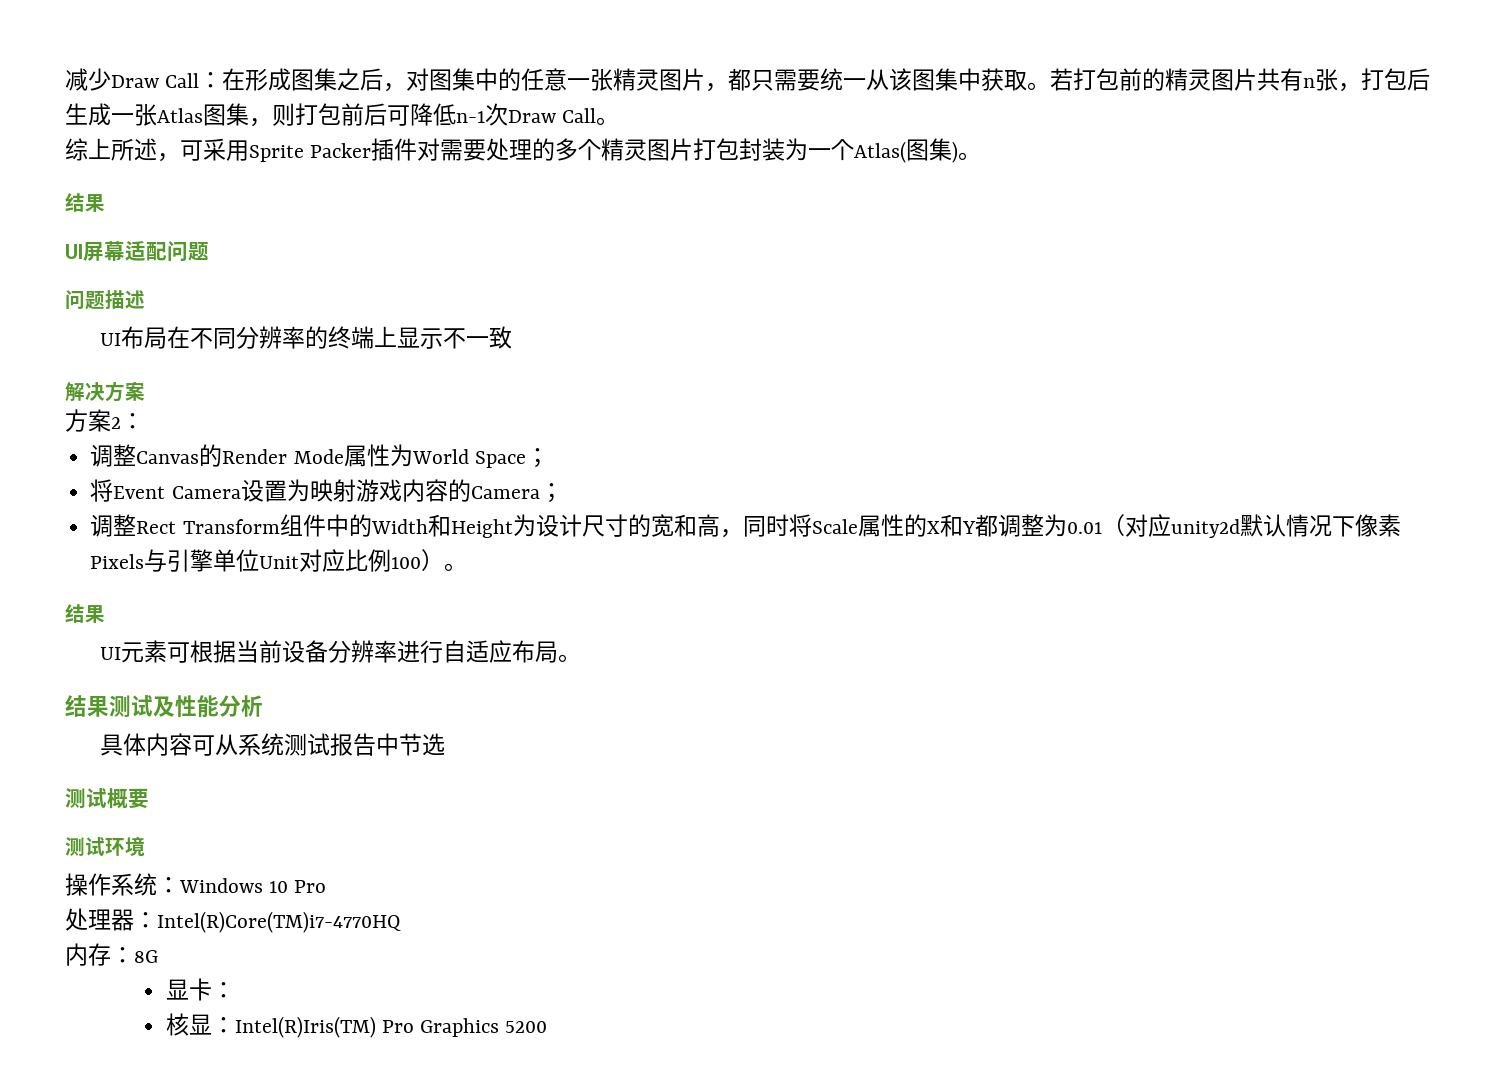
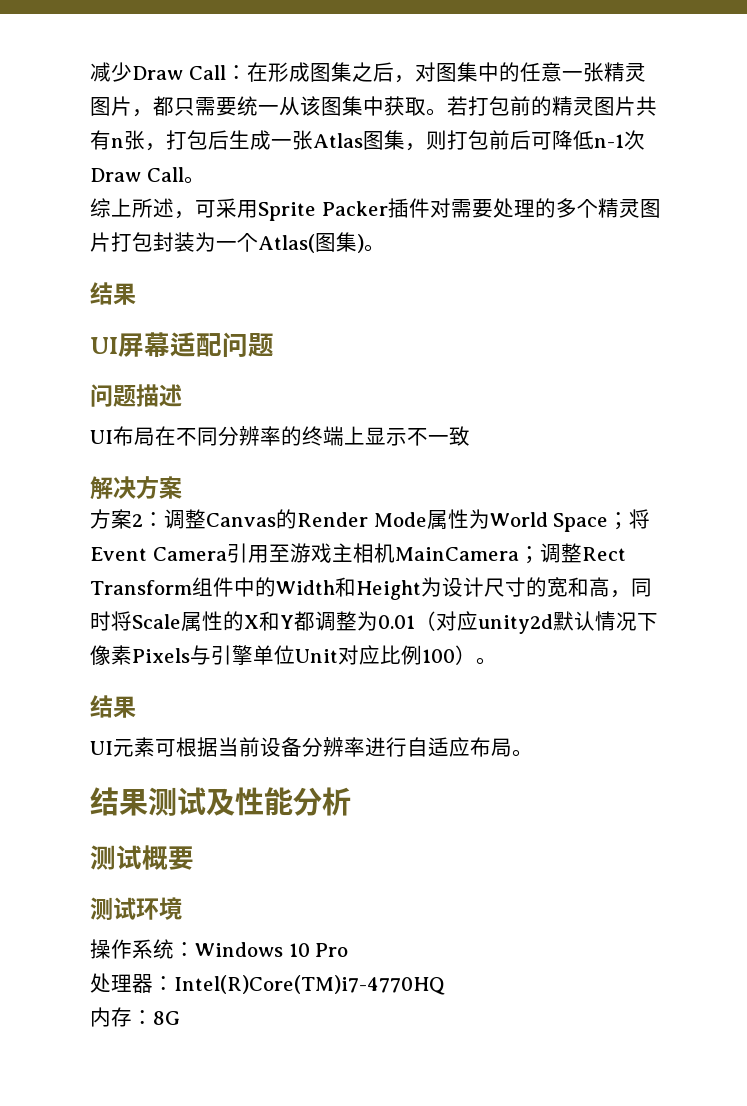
- 方案2：
- 调整Canvas的Render Mode属性为World Space；
- 将Event Camera设置为映射游戏内容的Camera；
- 调整Rect Transform组件中的Width和Height为设计尺寸的宽和高，同时将Scale属性的X和Y都调整为0.01（对应unity2d默认情况下像素Pixels与引擎单位Unit对应比例100）。
+ 方案2：调整Canvas的Render Mode属性为World Space；将Event Camera引用至游戏主相机MainCamera；调整Rect Transform组件中的Width和Height为设计尺寸的宽和高，同时将Scale属性的X和Y都调整为0.01（对应unity2d默认情况下像素Pixels与引擎单位Unit对应比例100）。
- 具体内容可从系统测试报告中节选
- 显卡：
- 核显：Intel(R)Iris(TM) Pro Graphics 5200

